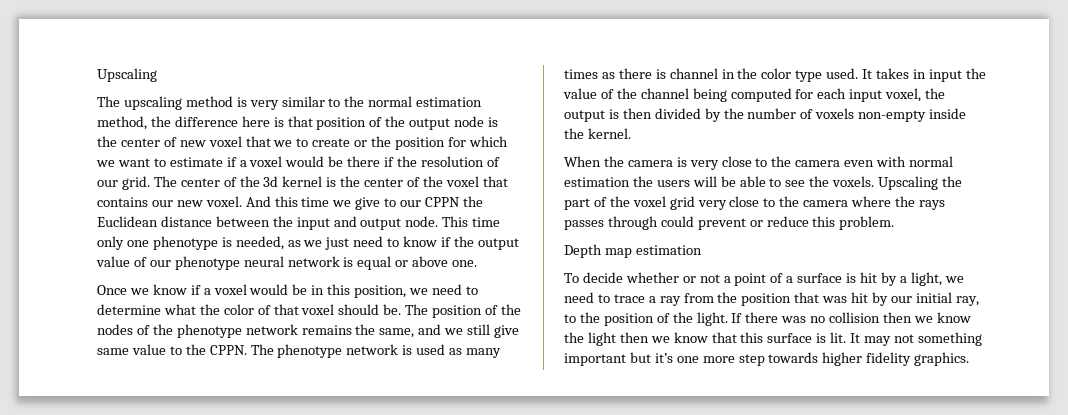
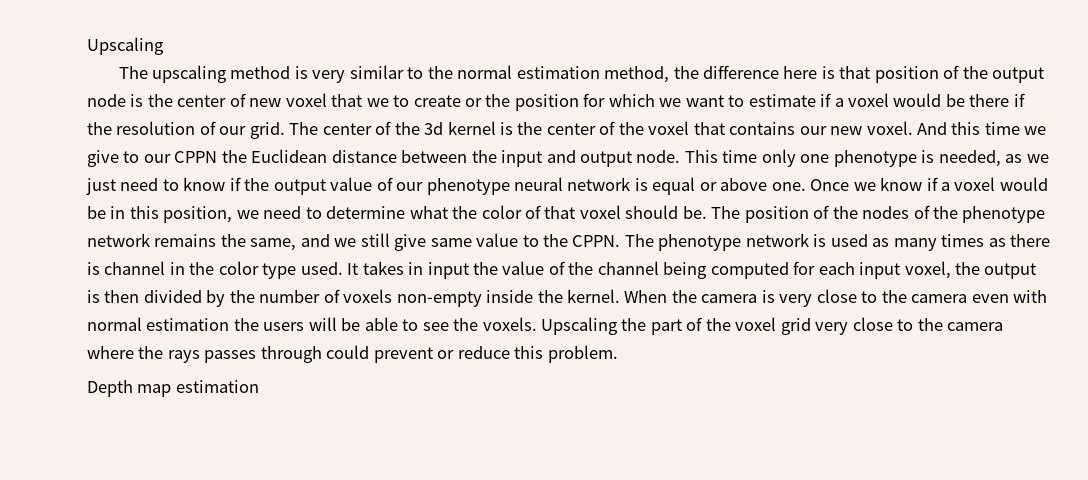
- This time only one phenotype is needed, as we just need to know if the output value of our phenotype neural network is equal or above one.
- Once we know if a voxel would be in this position, we need to determine what the color of that voxel should be.
+ This time only one phenotype is needed, as we just need to know if the output value of our phenotype neural network is equal or above one. Once we know if a voxel would be in this position, we need to determine what the color of that voxel should be.
- It takes in input the value of the channel being computed for each input voxel, the output is then divided by the number of voxels non-empty inside the kernel.
- When the camera is very close to the camera even with normal estimation the users will be able to see the voxels.
+ It takes in input the value of the channel being computed for each input voxel, the output is then divided by the number of voxels non-empty inside the kernel. When the camera is very close to the camera even with normal estimation the users will be able to see the voxels.
- To decide whether or not a point of a surface is hit by a light, we need to trace a ray from the position that was hit by our initial ray, to the position of the light. If there was no collision then we know the light then we know that this surface is lit. It may not something important but it’s one more step towards higher fidelity graphics.

